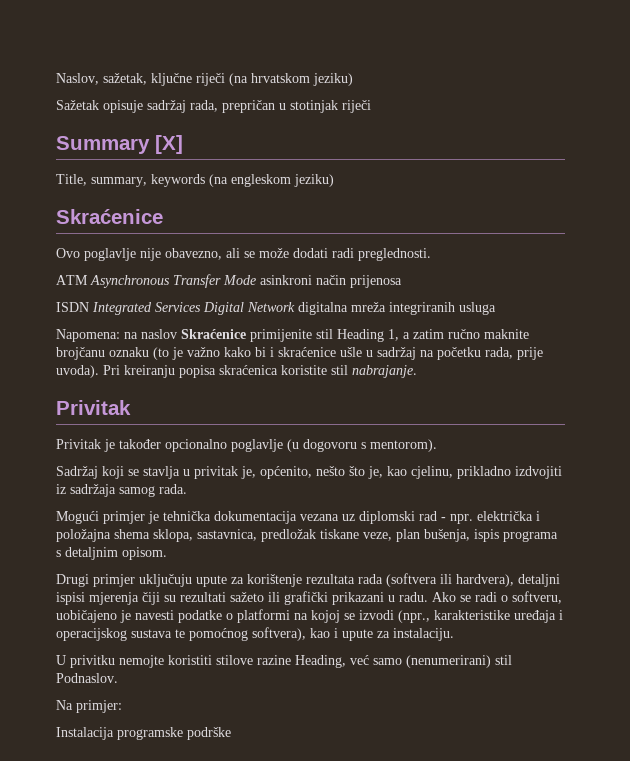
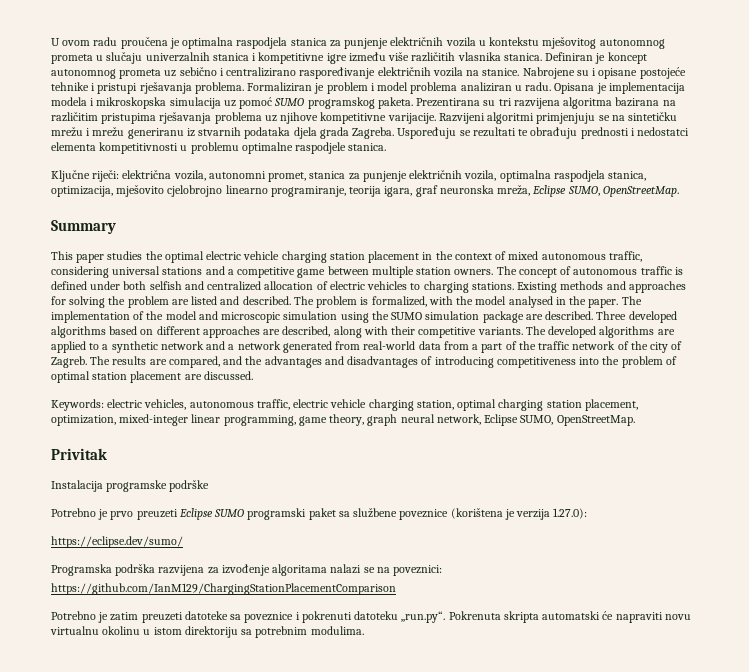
- Naslov, sažetak, ključne riječi (na hrvatskom jeziku)
- Sažetak opisuje sadržaj rada, prepričan u stotinjak riječi
- Summary [X]
- Title, summary, keywords (na engleskom jeziku)
- Skraćenice
- Ovo poglavlje nije obavezno, ali se može dodati radi preglednosti.
- ATM Asynchronous Transfer Mode asinkroni način prijenosa
- ISDN Integrated Services Digital Network digitalna mreža integriranih usluga
- Napomena: na naslov Skraćenice primijenite stil Heading 1, a zatim ručno maknite brojčanu oznaku (to je važno kako bi i skraćenice ušle u sadržaj na početku rada, prije uvoda). Pri kreiranju popisa skraćenica koristite stil nabrajanje.
+ U ovom radu proučena je optimalna raspodjela stanica za punjenje električnih vozila u kontekstu mješovitog autonomnog prometa u slučaju univerzalnih stanica i kompetitivne igre između više različitih vlasnika stanica. Definiran je koncept autonomnog prometa uz sebično i centralizirano raspoređivanje električnih vozila na stanice. Nabrojene su i opisane postojeće tehnike i pristupi rješavanja problema. Formaliziran je problem i model problema analiziran u radu. Opisana je implementacija modela i mikroskopska simulacija uz pomoć SUMO programskog paketa. Prezentirana su tri razvijena algoritma bazirana na različitim pristupima rješavanja problema uz njihove kompetitivne varijacije. Razvijeni algoritmi primjenjuju se na sintetičku mrežu i mrežu generiranu iz stvarnih podataka djela grada Zagreba. Uspoređuju se rezultati te obrađuju prednosti i nedostatci elementa kompetitivnosti u problemu optimalne raspodjele stanica.
+ Ključne riječi: električna vozila, autonomni promet, stanica za punjenje električnih vozila, optimalna raspodjela stanica, optimizacija, mješovito cjelobrojno linearno programiranje, teorija igara, graf neuronska mreža, Eclipse SUMO, OpenStreetMap.
+ Summary
+ This paper studies the optimal electric vehicle charging station placement in the context of mixed autonomous traffic, considering universal stations and a competitive game between multiple station owners. The concept of autonomous traffic is defined under both selfish and centralized allocation of electric vehicles to charging stations. Existing methods and approaches for solving the problem are listed and described. The problem is formalized, with the model analysed in the paper. The implementation of the model and microscopic simulation using the SUMO simulation package are described. Three developed algorithms based on different approaches are described, along with their competitive variants. The developed algorithms are applied to a synthetic network and a network generated from real-world data from a part of the traffic network of the city of Zagreb. The results are compared, and the advantages and disadvantages of introducing competitiveness into the problem of optimal station placement are discussed.
+ Keywords: electric vehicles, autonomous traffic, electric vehicle charging station, optimal charging station placement, optimization, mixed-integer linear programming, game theory, graph neural network, Eclipse SUMO, OpenStreetMap.
  Privitak
- Privitak je također opcionalno poglavlje (u dogovoru s mentorom).
- Sadržaj koji se stavlja u privitak je, općenito, nešto što je, kao cjelinu, prikladno izdvojiti iz sadržaja samog rada.
- Mogući primjer je tehnička dokumentacija vezana uz diplomski rad - npr. električka i položajna shema sklopa, sastavnica, predložak tiskane veze, plan bušenja, ispis programa s detaljnim opisom.
- Drugi primjer uključuju upute za korištenje rezultata rada (softvera ili hardvera), detaljni ispisi mjerenja čiji su rezultati sažeto ili grafički prikazani u radu. Ako se radi o softveru, uobičajeno je navesti podatke o platformi na kojoj se izvodi (npr., karakteristike uređaja i operacijskog sustava te pomoćnog softvera), kao i upute za instalaciju.
- U privitku nemojte koristiti stilove razine Heading, već samo (nenumerirani) stil Podnaslov.
- Na primjer:
  Instalacija programske podrške
+ Potrebno je prvo preuzeti Eclipse SUMO programski paket sa službene poveznice (korištena je verzija 1.27.0):
+ https://eclipse.dev/sumo/
+ Programska podrška razvijena za izvođenje algoritama nalazi se na poveznici:
+ https://github.com/IanM129/ChargingStationPlacementComparison
+ Potrebno je zatim preuzeti datoteke sa poveznice i pokrenuti datoteku „run.py“. Pokrenuta skripta automatski će napraviti novu virtualnu okolinu u istom direktoriju sa potrebnim modulima.

